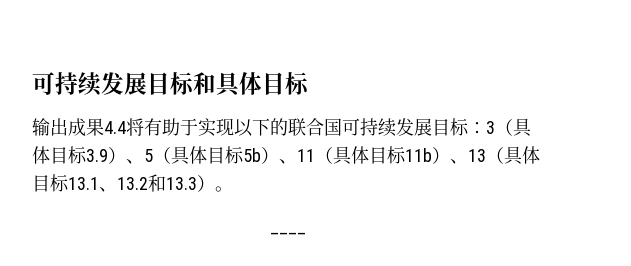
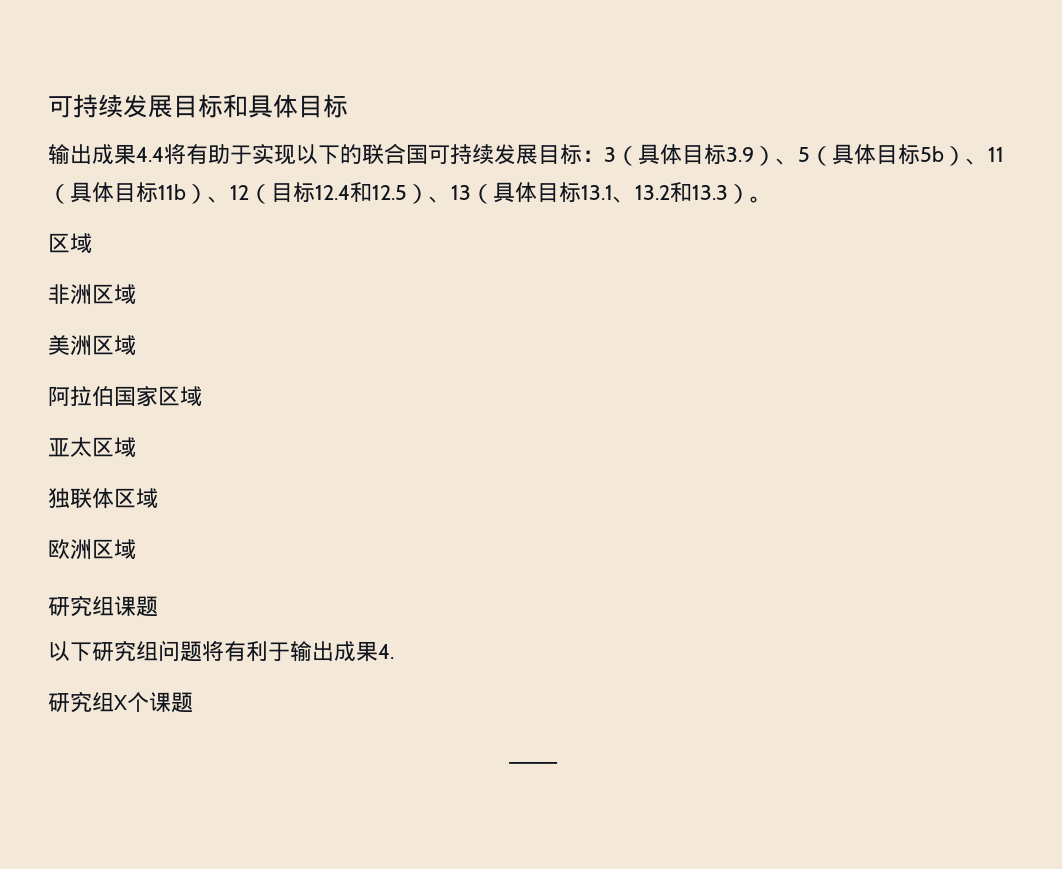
- 输出成果4.4将有助于实现以下的联合国可持续发展目标：3（具体目标3.9）、5（具体目标5b）、11（具体目标11b）、13（具体目标13.1、13.2和13.3）。
+ 输出成果4.4将有助于实现以下的联合国可持续发展目标：3（具体目标3.9）、5（具体目标5b）、11（具体目标11b）、12（目标12.4和12.5）、13（具体目标13.1、13.2和13.3）。
+ 区域
+ 非洲区域
+ 美洲区域
+ 阿拉伯国家区域
+ 亚太区域
+ 独联体区域
+ 欧洲区域
+ 研究组课题
+ 以下研究组问题将有利于输出成果4.
+ 研究组X个课题

